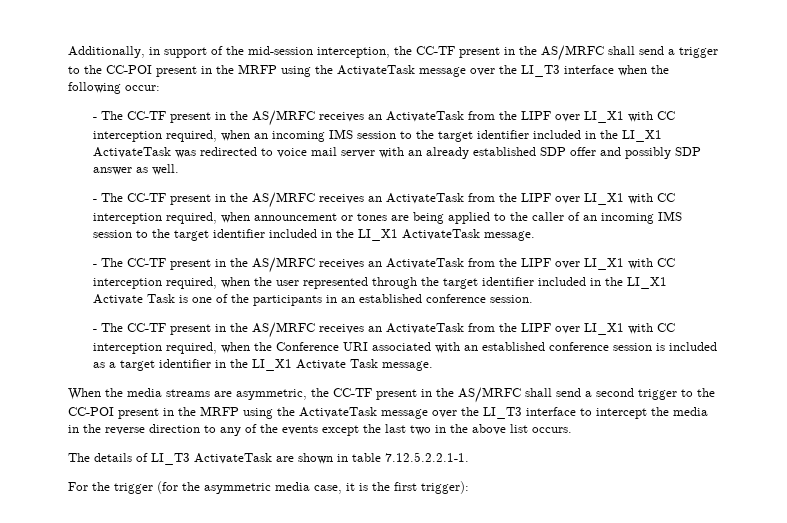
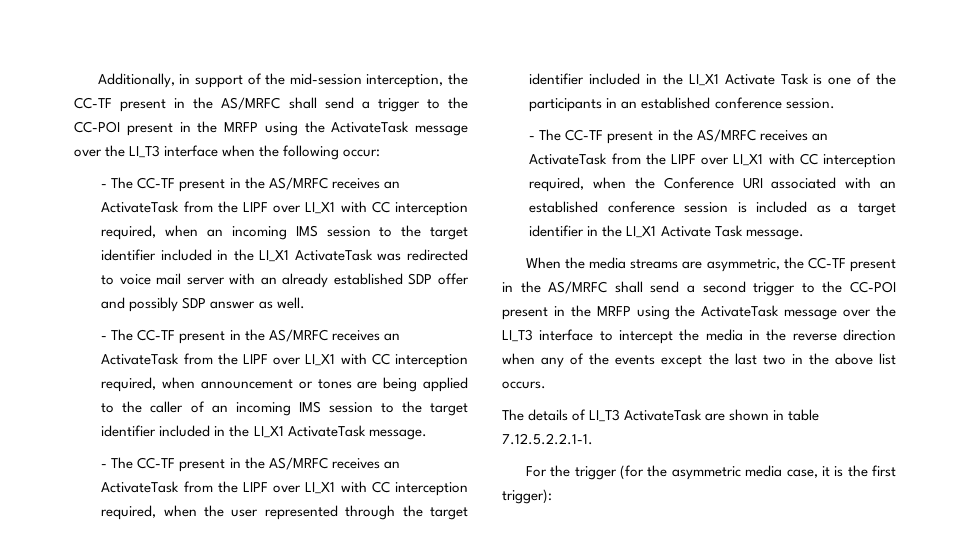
- When the media streams are asymmetric, the CC-TF present in the AS/MRFC shall send a second trigger to the CC-POI present in the MRFP using the ActivateTask message over the LI_T3 interface to intercept the media in the reverse direction to any of the events except the last two in the above list occurs.
+ When the media streams are asymmetric, the CC-TF present in the AS/MRFC shall send a second trigger to the CC-POI present in the MRFP using the ActivateTask message over the LI_T3 interface to intercept the media in the reverse direction when any of the events except the last two in the above list occurs.

